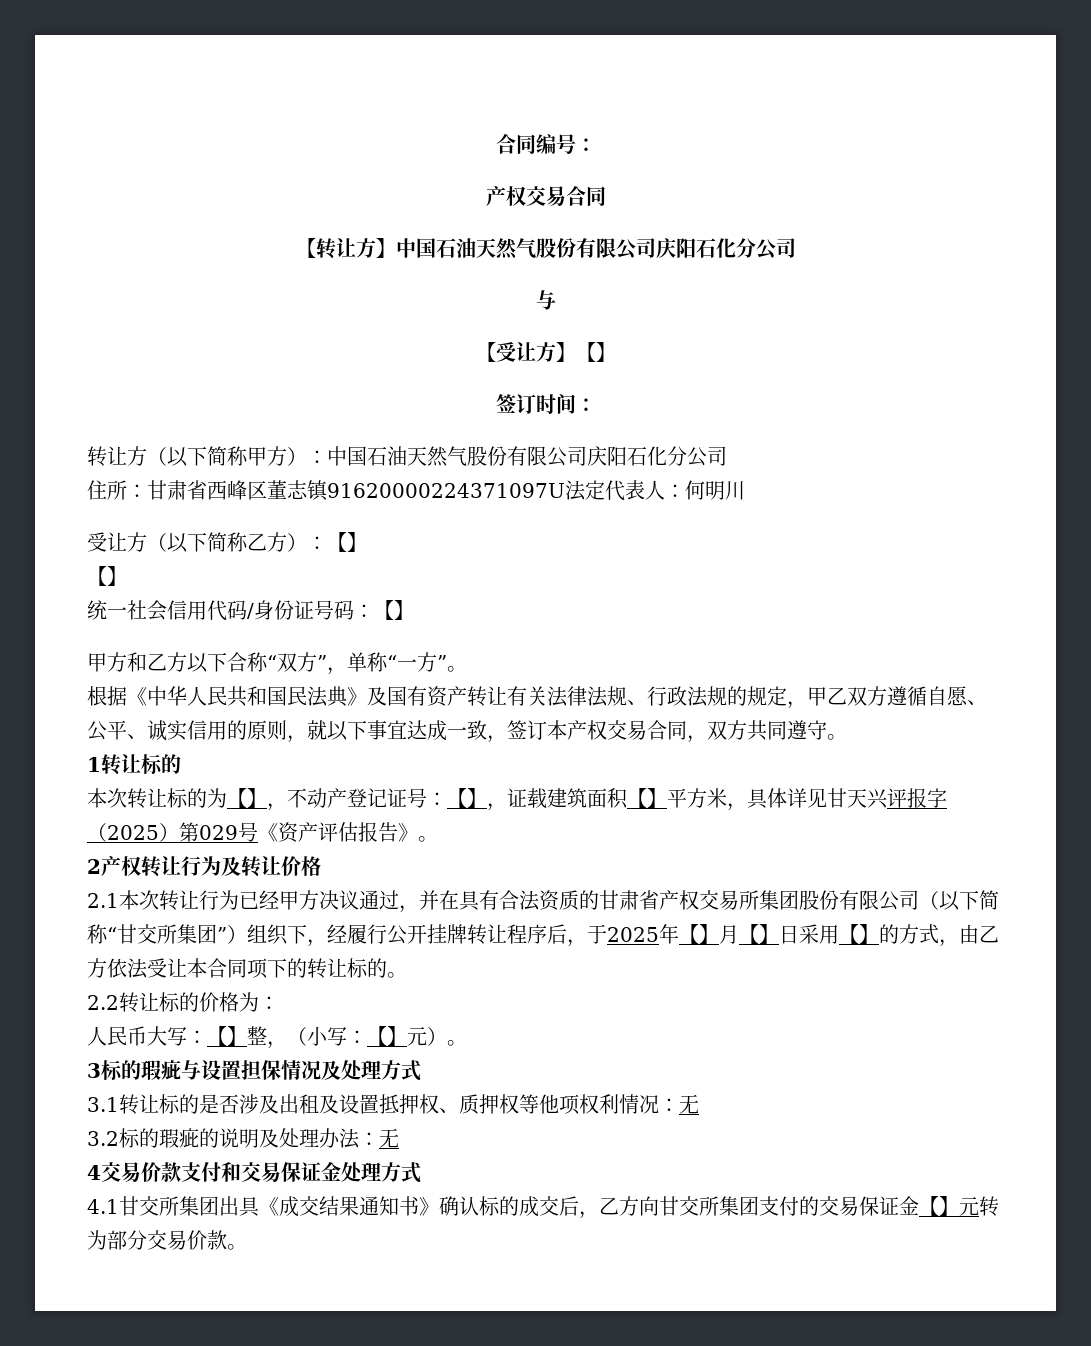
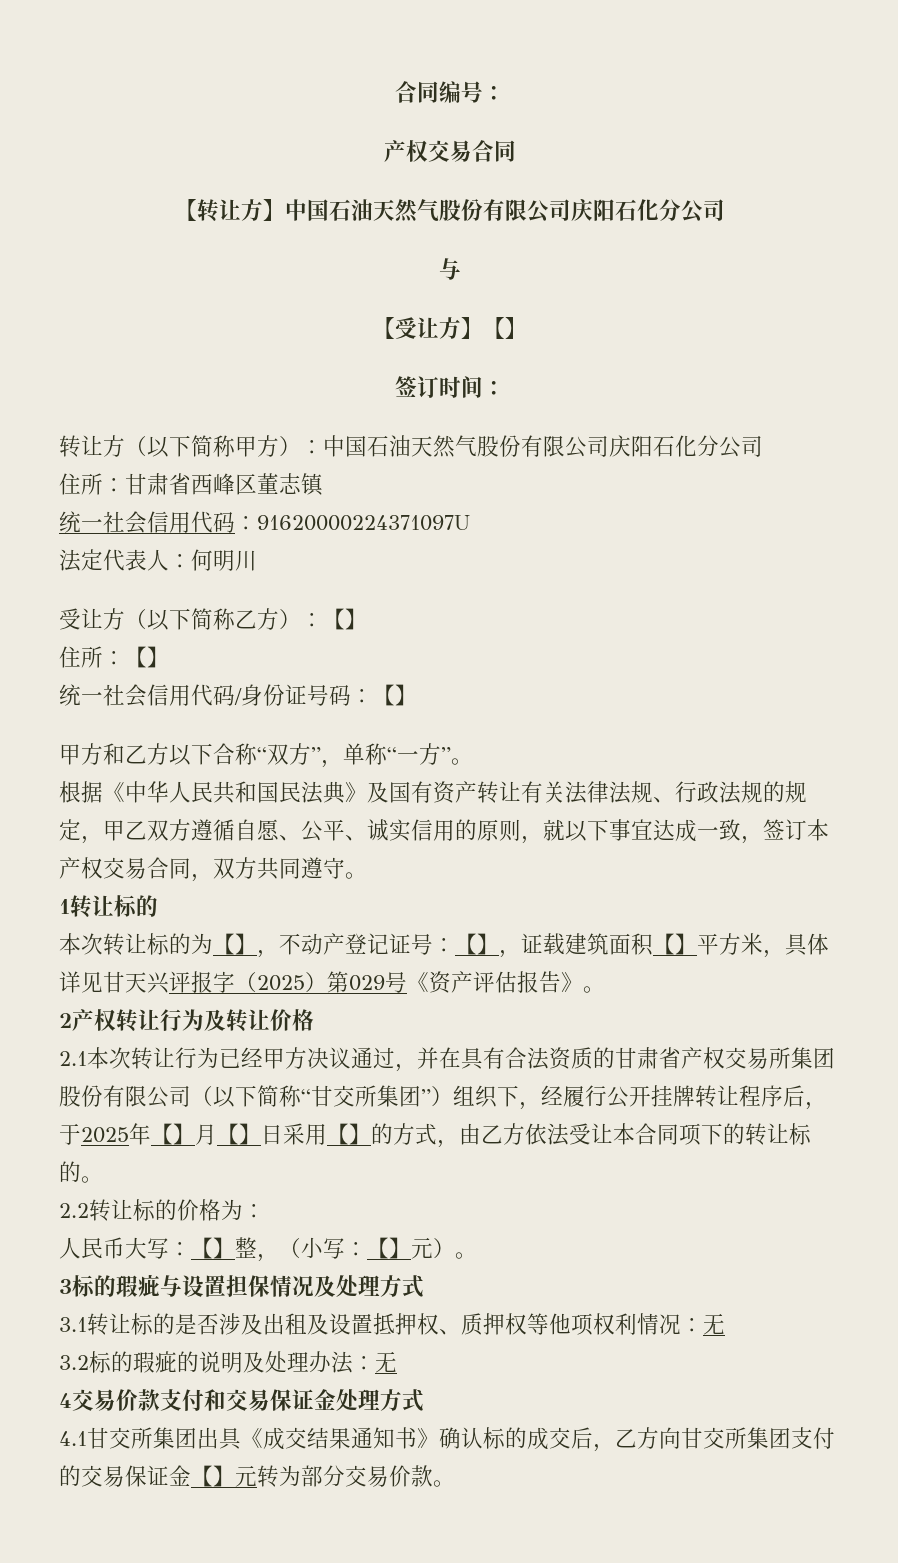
- 住所：甘肃省西峰区董志镇91620000224371097U法定代表人：何明川
+ 住所：甘肃省西峰区董志镇
+ 统一社会信用代码：91620000224371097U
+ 法定代表人：何明川
  受让方（以下简称乙方）：【】
- 【】
+ 住所：【】

